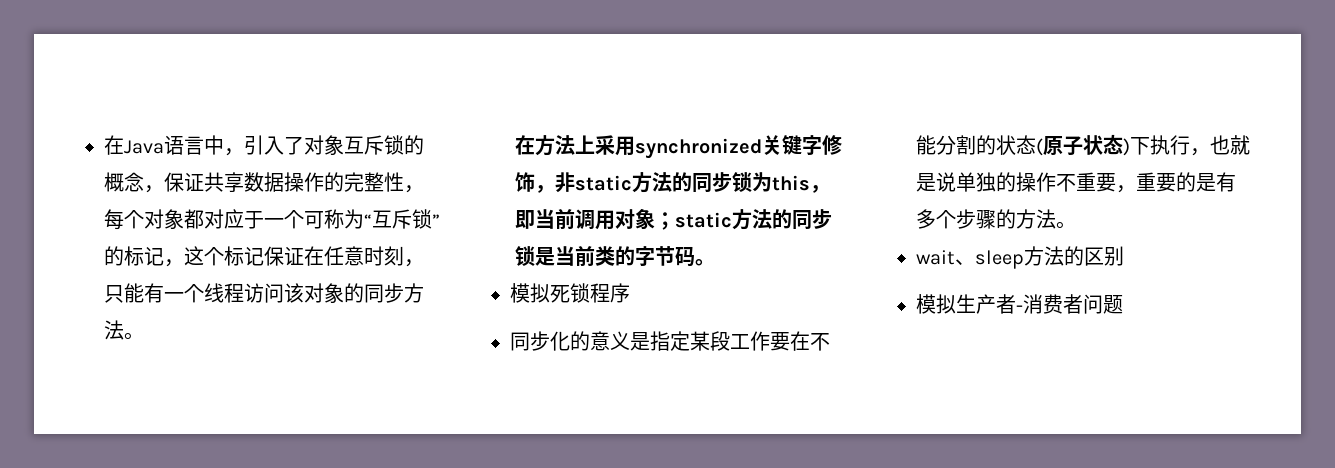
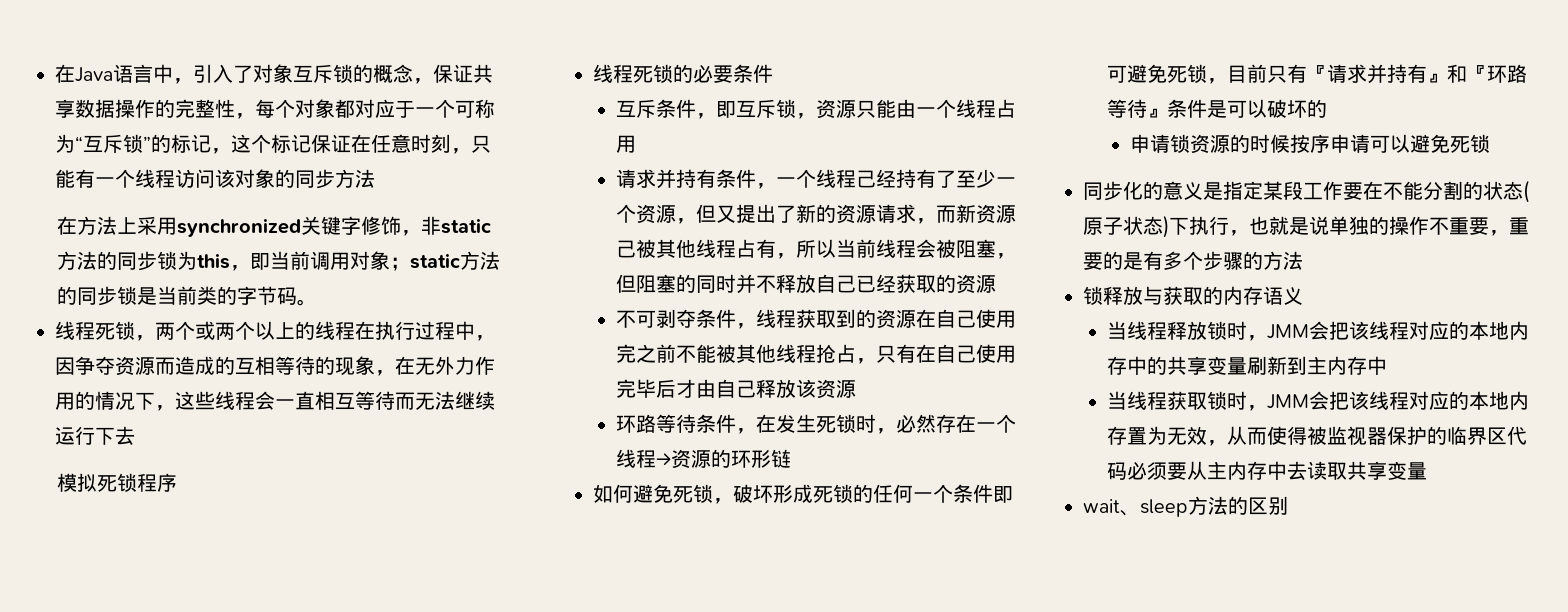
- 在Java语言中，引入了对象互斥锁的概念，保证共享数据操作的完整性，每个对象都对应于一个可称为“互斥锁”的标记，这个标记保证在任意时刻，只能有一个线程访问该对象的同步方法。
+ 在Java语言中，引入了对象互斥锁的概念，保证共享数据操作的完整性，每个对象都对应于一个可称为“互斥锁”的标记，这个标记保证在任意时刻，只能有一个线程访问该对象的同步方法
+ 线程死锁，两个或两个以上的线程在执行过程中，因争夺资源而造成的互相等待的现象，在无外力作用的情况下，这些线程会一直相互等待而无法继续运行下去
  模拟死锁程序
+ 线程死锁的必要条件
+ 互斥条件，即互斥锁，资源只能由一个线程占用
+ 请求并持有条件，一个线程己经持有了至少一个资源，但又提出了新的资源请求，而新资源己被其他线程占有，所以当前线程会被阻塞，但阻塞的同时并不释放自己已经获取的资源
+ 不可剥夺条件，线程获取到的资源在自己使用完之前不能被其他线程抢占，只有在自己使用完毕后才由自己释放该资源
+ 环路等待条件，在发生死锁时，必然存在一个线程→资源的环形链
+ 如何避免死锁，破坏形成死锁的任何一个条件即可避免死锁，目前只有『请求并持有』和『环路等待』条件是可以破坏的
+ 申请锁资源的时候按序申请可以避免死锁
- 同步化的意义是指定某段工作要在不能分割的状态(原子状态)下执行，也就是说单独的操作不重要，重要的是有多个步骤的方法。
+ 同步化的意义是指定某段工作要在不能分割的状态(原子状态)下执行，也就是说单独的操作不重要，重要的是有多个步骤的方法
+ 锁释放与获取的内存语义
+ 当线程释放锁时，JMM会把该线程对应的本地内存中的共享变量刷新到主内存中
+ 当线程获取锁时，JMM会把该线程对应的本地内存置为无效，从而使得被监视器保护的临界区代码必须要从主内存中去读取共享变量
- 模拟生产者-消费者问题

